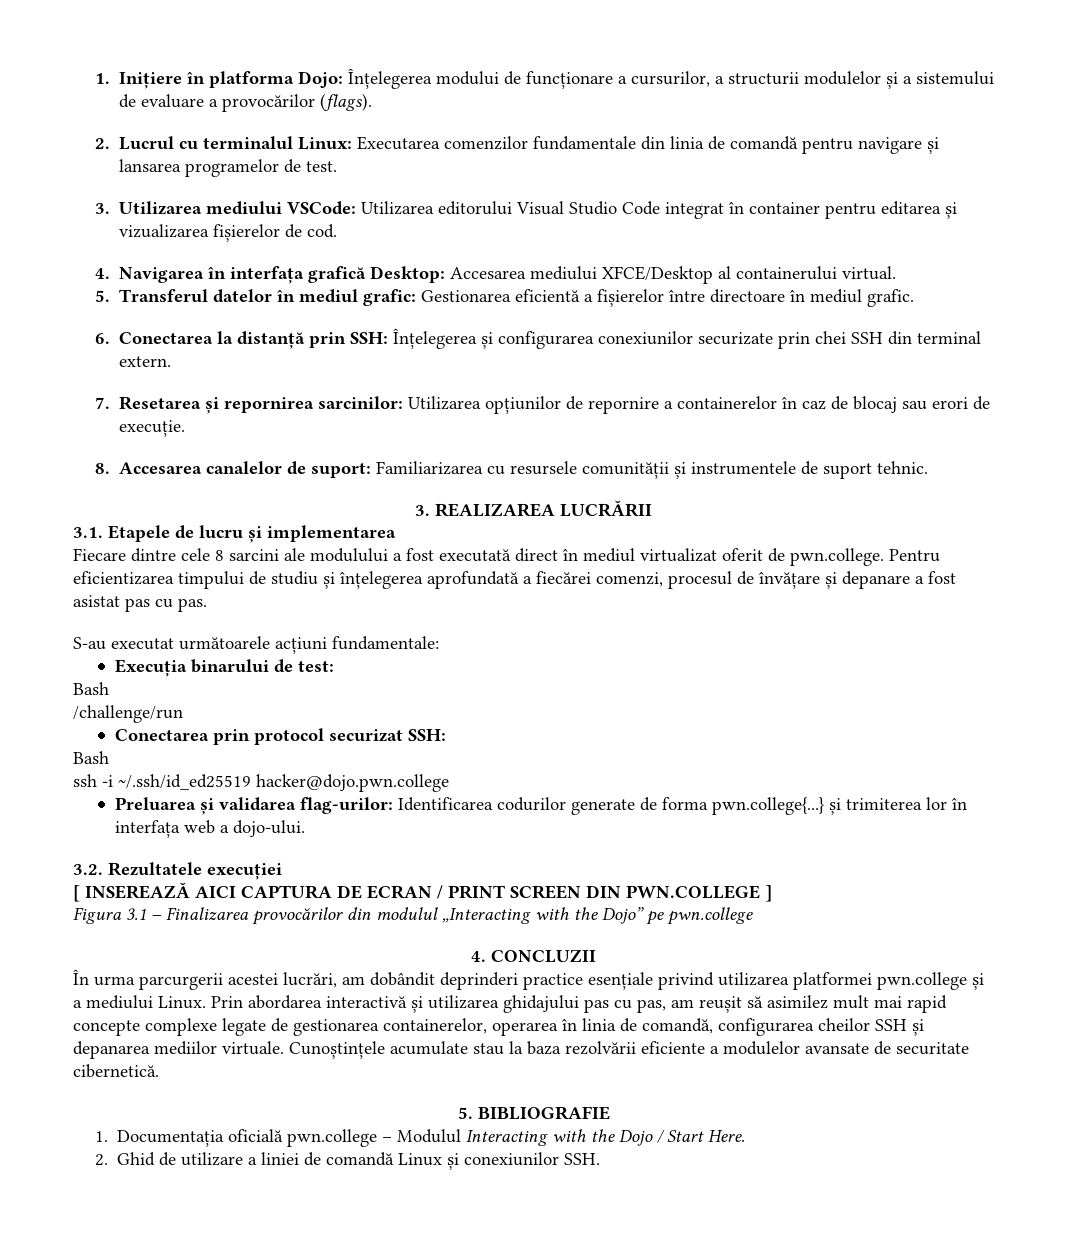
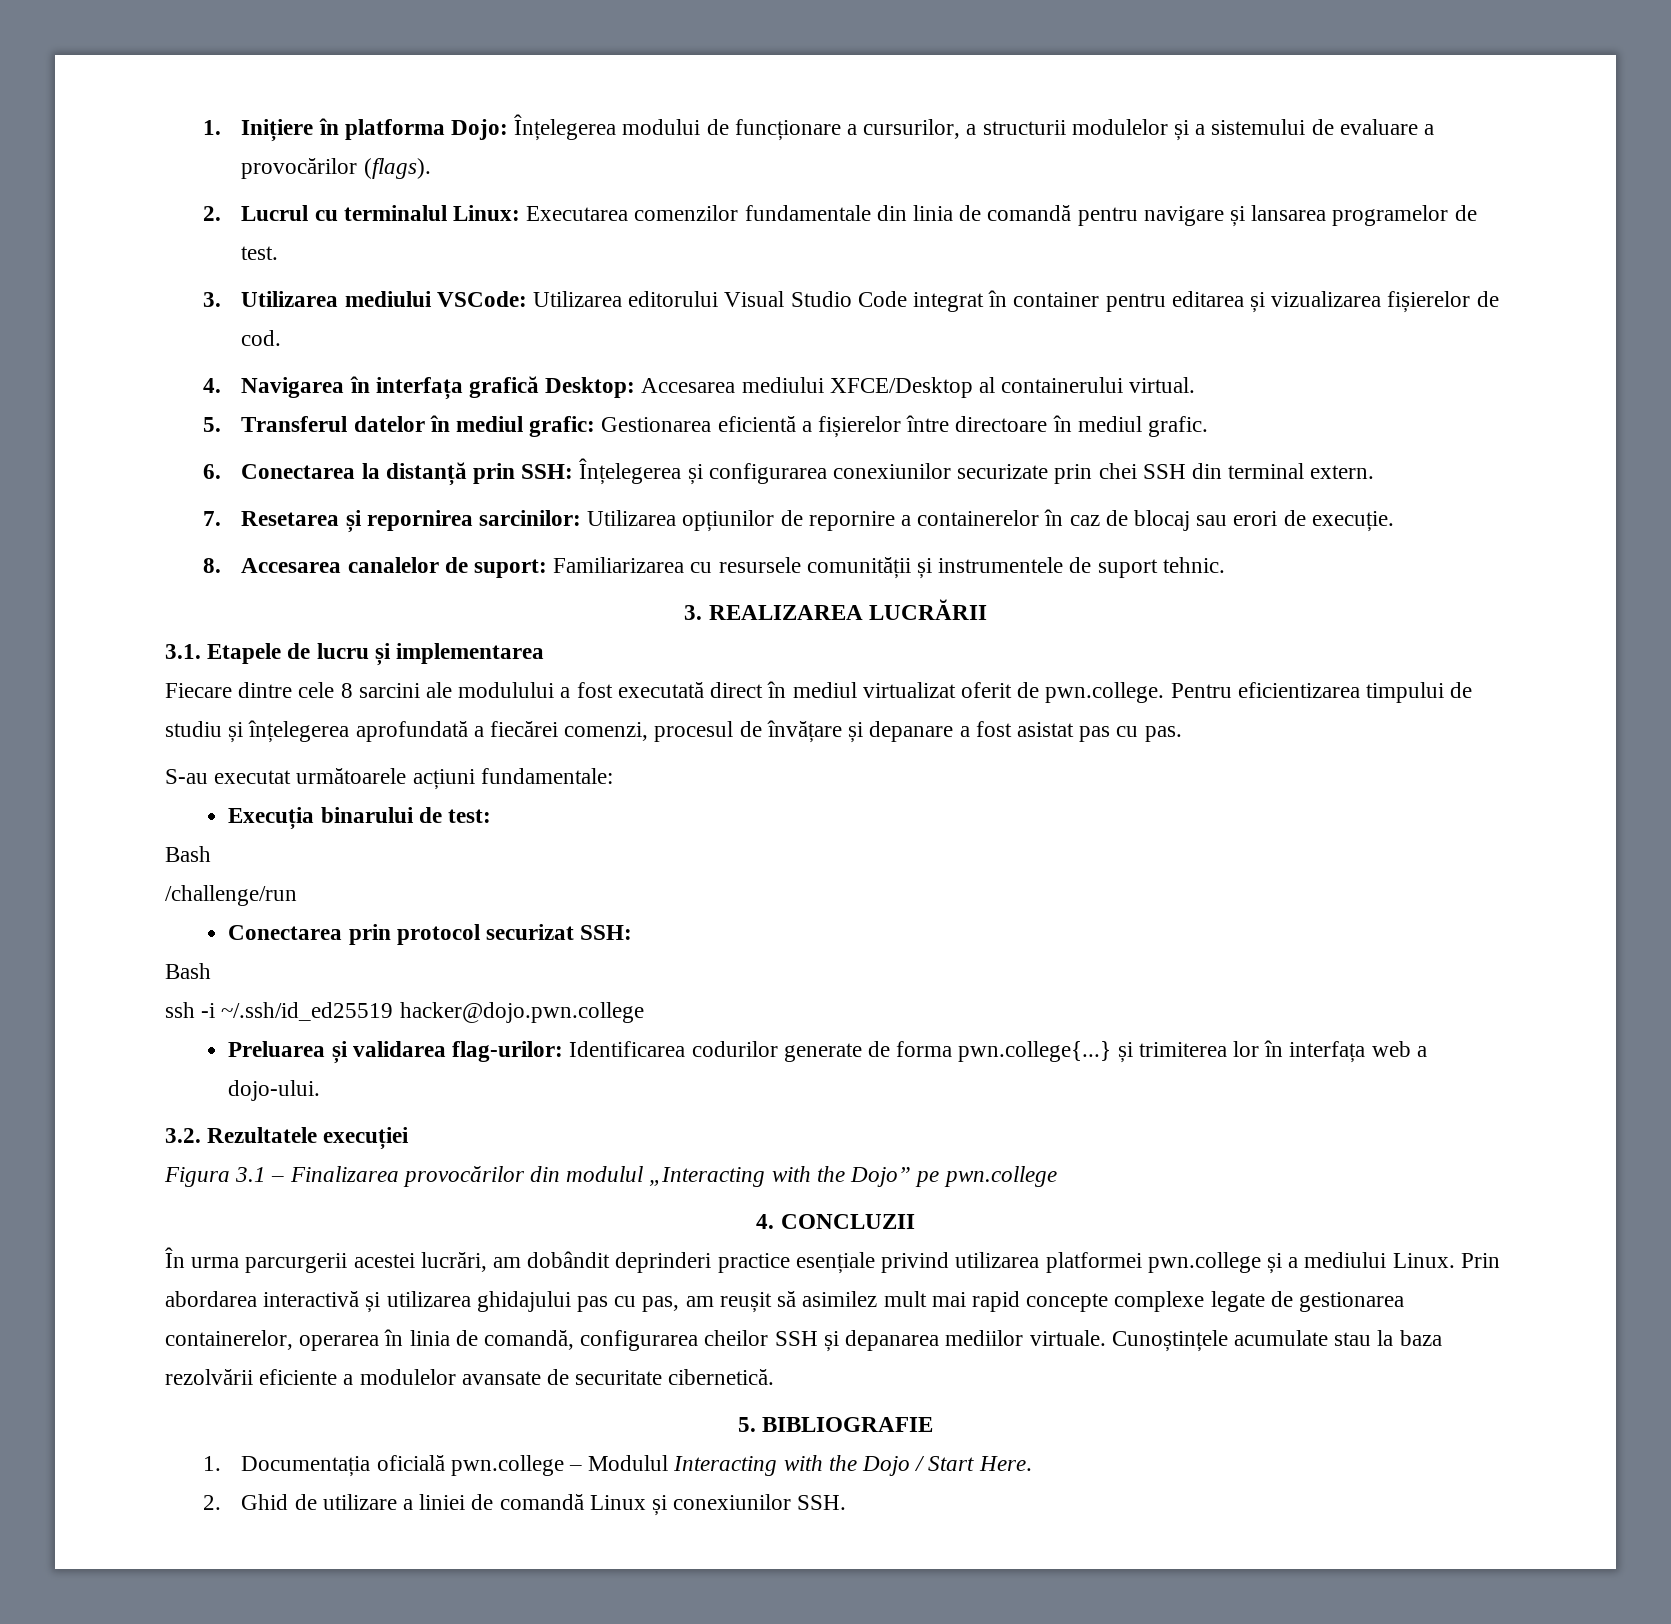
- [ INSEREAZĂ AICI CAPTURA DE ECRAN / PRINT SCREEN DIN PWN.COLLEGE ]

